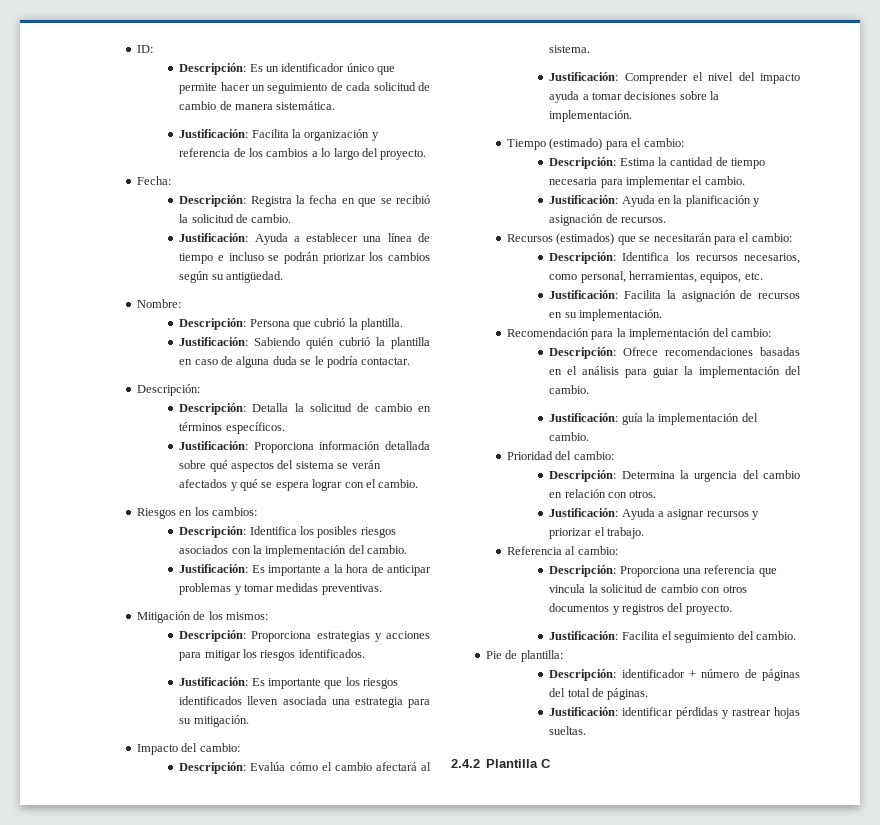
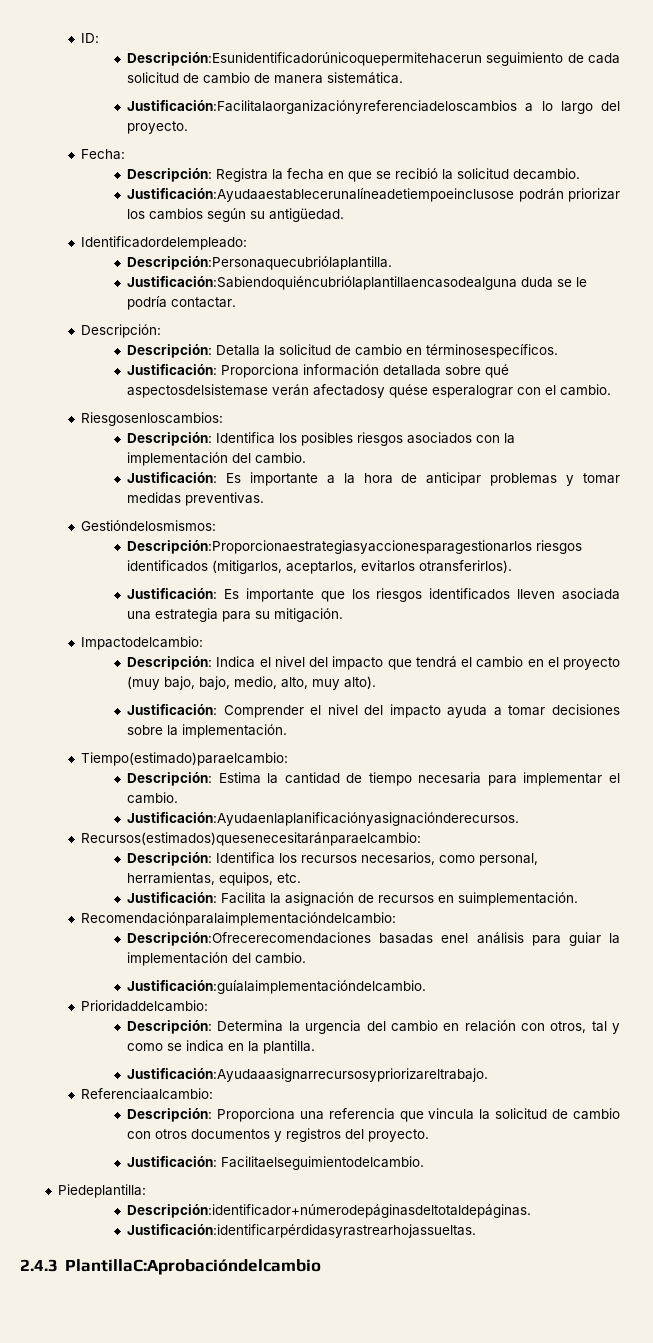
- Descripción: Es un identificador único que permite hacer un seguimiento de cada solicitud de cambio de manera sistemática.
+ Descripción:Esunidentificadorúnicoquepermitehacerun seguimiento de cada solicitud de cambio de manera sistemática.
- Justificación: Facilita la organización y referencia de los cambios a lo largo del proyecto.
+ Justificación:Facilitalaorganizaciónyreferenciadeloscambios a lo largo del proyecto.
- Descripción: Registra la fecha en que se recibió la solicitud de cambio.
- Justificación: Ayuda a establecer una línea de tiempo e incluso se podrán priorizar los cambios según su antigüedad.
+ Descripción: Registra la fecha en que se recibió la solicitud decambio.
+ Justificación:Ayudaaestablecerunalíneadetiempoeinclusose podrán priorizar los cambios según su antigüedad.
- Nombre:
- Descripción: Persona que cubrió la plantilla.
- Justificación: Sabiendo quién cubrió la plantilla en caso de alguna duda se le podría contactar.
+ Identificadordelempleado:
+ Descripción:Personaquecubriólaplantilla.
+ Justificación:Sabiendoquiéncubriólaplantillaencasodealguna duda se le podría contactar.
- Descripción: Detalla la solicitud de cambio en términos específicos.
+ Descripción: Detalla la solicitud de cambio en términosespecíficos.
- Justificación: Proporciona información detallada sobre qué aspectos del sistema se verán afectados y qué se espera lograr con el cambio.
+ Justificación: Proporciona información detallada sobre qué aspectosdelsistemase verán afectadosy quése esperalograr con el cambio.
- Riesgos en los cambios:
+ Riesgosenloscambios:
- Mitigación de los mismos:
- Descripción: Proporciona estrategias y acciones para mitigar los riesgos identificados.
+ Gestióndelosmismos:
+ Descripción:Proporcionaestrategiasyaccionesparagestionarlos riesgos identificados (mitigarlos, aceptarlos, evitarlos otransferirlos).
- Impacto del cambio:
- Descripción: Evalúa cómo el cambio afectará al sistema.
+ Impactodelcambio:
+ Descripción: Indica el nivel del impacto que tendrá el cambio en el proyecto (muy bajo, bajo, medio, alto, muy alto).
- Tiempo (estimado) para el cambio:
+ Tiempo(estimado)paraelcambio:
- Justificación: Ayuda en la planificación y asignación de recursos.
- Recursos (estimados) que se necesitarán para el cambio:
+ Justificación:Ayudaenlaplanificaciónyasignaciónderecursos.
+ Recursos(estimados)quesenecesitaránparaelcambio:
- Justificación: Facilita la asignación de recursos en su implementación.
- Recomendación para la implementación del cambio:
- Descripción: Ofrece recomendaciones basadas en el análisis para guiar la implementación del cambio.
+ Justificación: Facilita la asignación de recursos en suimplementación.
+ Recomendaciónparalaimplementacióndelcambio:
+ Descripción:Ofrecerecomendaciones basadas enel análisis para guiar la implementación del cambio.
- Justificación: guía la implementación del cambio.
- Prioridad del cambio:
+ Justificación:guíalaimplementacióndelcambio.
+ Prioridaddelcambio:
- Descripción: Determina la urgencia del cambio en relación con otros.
- Justificación: Ayuda a asignar recursos y priorizar el trabajo.
- Referencia al cambio:
+ Descripción: Determina la urgencia del cambio en relación con otros, tal y como se indica en la plantilla.
+ Justificación:Ayudaaasignarrecursosypriorizareltrabajo.
+ Referenciaalcambio:
- Justificación: Facilita el seguimiento del cambio.
- Pie de plantilla:
- Descripción: identificador + número de páginas del total de páginas.
- Justificación: identificar pérdidas y rastrear hojas sueltas.
- 2.4.2 Plantilla C
+ Justificación: Facilitaelseguimientodelcambio.
+ Piedeplantilla:
+ Descripción:identificador+númerodepáginasdeltotaldepáginas.
+ Justificación:identificarpérdidasyrastrearhojassueltas.
+ 2.4.3 PlantillaC:Aprobacióndelcambio

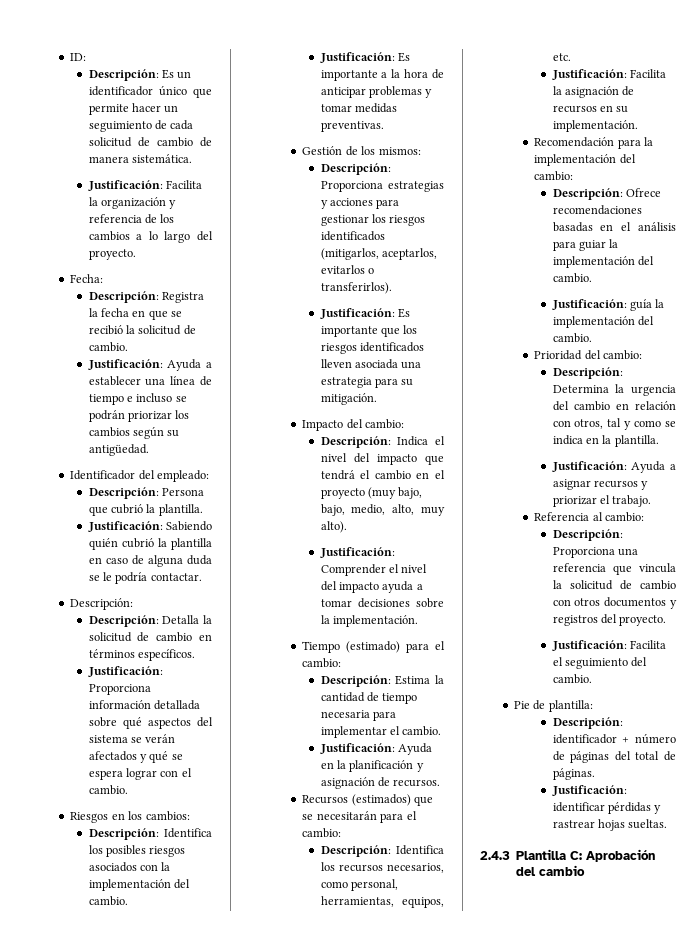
- Descripción:Esunidentificadorúnicoquepermitehacerun seguimiento de cada solicitud de cambio de manera sistemática.
+ Descripción: Es un identificador único que permite hacer un seguimiento de cada solicitud de cambio de manera sistemática.
- Justificación:Facilitalaorganizaciónyreferenciadeloscambios a lo largo del proyecto.
+ Justificación: Facilita la organización y referencia de los cambios a lo largo del proyecto.
- Descripción: Registra la fecha en que se recibió la solicitud decambio.
- Justificación:Ayudaaestablecerunalíneadetiempoeinclusose podrán priorizar los cambios según su antigüedad.
+ Descripción: Registra la fecha en que se recibió la solicitud de cambio.
+ Justificación: Ayuda a establecer una línea de tiempo e incluso se podrán priorizar los cambios según su antigüedad.
- Identificadordelempleado:
- Descripción:Personaquecubriólaplantilla.
- Justificación:Sabiendoquiéncubriólaplantillaencasodealguna duda se le podría contactar.
+ Identificador del empleado:
+ Descripción: Persona que cubrió la plantilla.
+ Justificación: Sabiendo quién cubrió la plantilla en caso de alguna duda se le podría contactar.
- Descripción: Detalla la solicitud de cambio en términosespecíficos.
+ Descripción: Detalla la solicitud de cambio en términos específicos.
- Justificación: Proporciona información detallada sobre qué aspectosdelsistemase verán afectadosy quése esperalograr con el cambio.
+ Justificación: Proporciona información detallada sobre qué aspectos del sistema se verán afectados y qué se espera lograr con el cambio.
- Riesgosenloscambios:
+ Riesgos en los cambios:
- Gestióndelosmismos:
- Descripción:Proporcionaestrategiasyaccionesparagestionarlos riesgos identificados (mitigarlos, aceptarlos, evitarlos otransferirlos).
+ Gestión de los mismos:
+ Descripción: Proporciona estrategias y acciones para gestionar los riesgos identificados (mitigarlos, aceptarlos, evitarlos o transferirlos).
- Impactodelcambio:
+ Impacto del cambio:
- Tiempo(estimado)paraelcambio:
+ Tiempo (estimado) para el cambio:
- Justificación:Ayudaenlaplanificaciónyasignaciónderecursos.
- Recursos(estimados)quesenecesitaránparaelcambio:
+ Justificación: Ayuda en la planificación y asignación de recursos.
+ Recursos (estimados) que se necesitarán para el cambio:
- Justificación: Facilita la asignación de recursos en suimplementación.
- Recomendaciónparalaimplementacióndelcambio:
- Descripción:Ofrecerecomendaciones basadas enel análisis para guiar la implementación del cambio.
+ Justificación: Facilita la asignación de recursos en su implementación.
+ Recomendación para la implementación del cambio:
+ Descripción: Ofrece recomendaciones basadas en el análisis para guiar la implementación del cambio.
- Justificación:guíalaimplementacióndelcambio.
- Prioridaddelcambio:
+ Justificación: guía la implementación del cambio.
+ Prioridad del cambio:
- Justificación:Ayudaaasignarrecursosypriorizareltrabajo.
- Referenciaalcambio:
+ Justificación: Ayuda a asignar recursos y priorizar el trabajo.
+ Referencia al cambio:
- Justificación: Facilitaelseguimientodelcambio.
- Piedeplantilla:
- Descripción:identificador+númerodepáginasdeltotaldepáginas.
- Justificación:identificarpérdidasyrastrearhojassueltas.
- 2.4.3 PlantillaC:Aprobacióndelcambio
+ Justificación: Facilita el seguimiento del cambio.
+ Pie de plantilla:
+ Descripción: identificador + número de páginas del total de páginas.
+ Justificación: identificar pérdidas y rastrear hojas sueltas.
+ 2.4.3 Plantilla C: Aprobación del cambio

